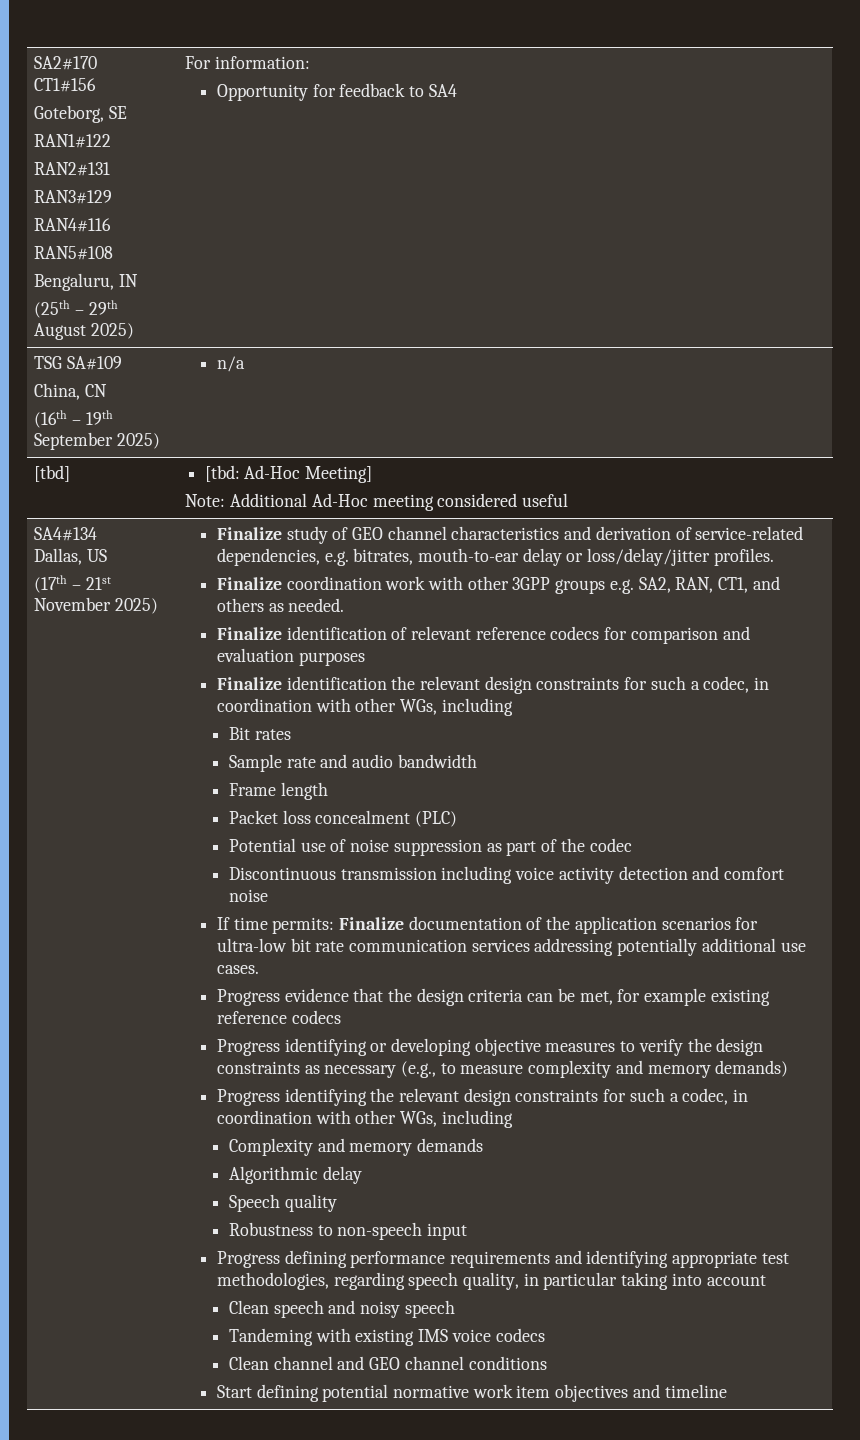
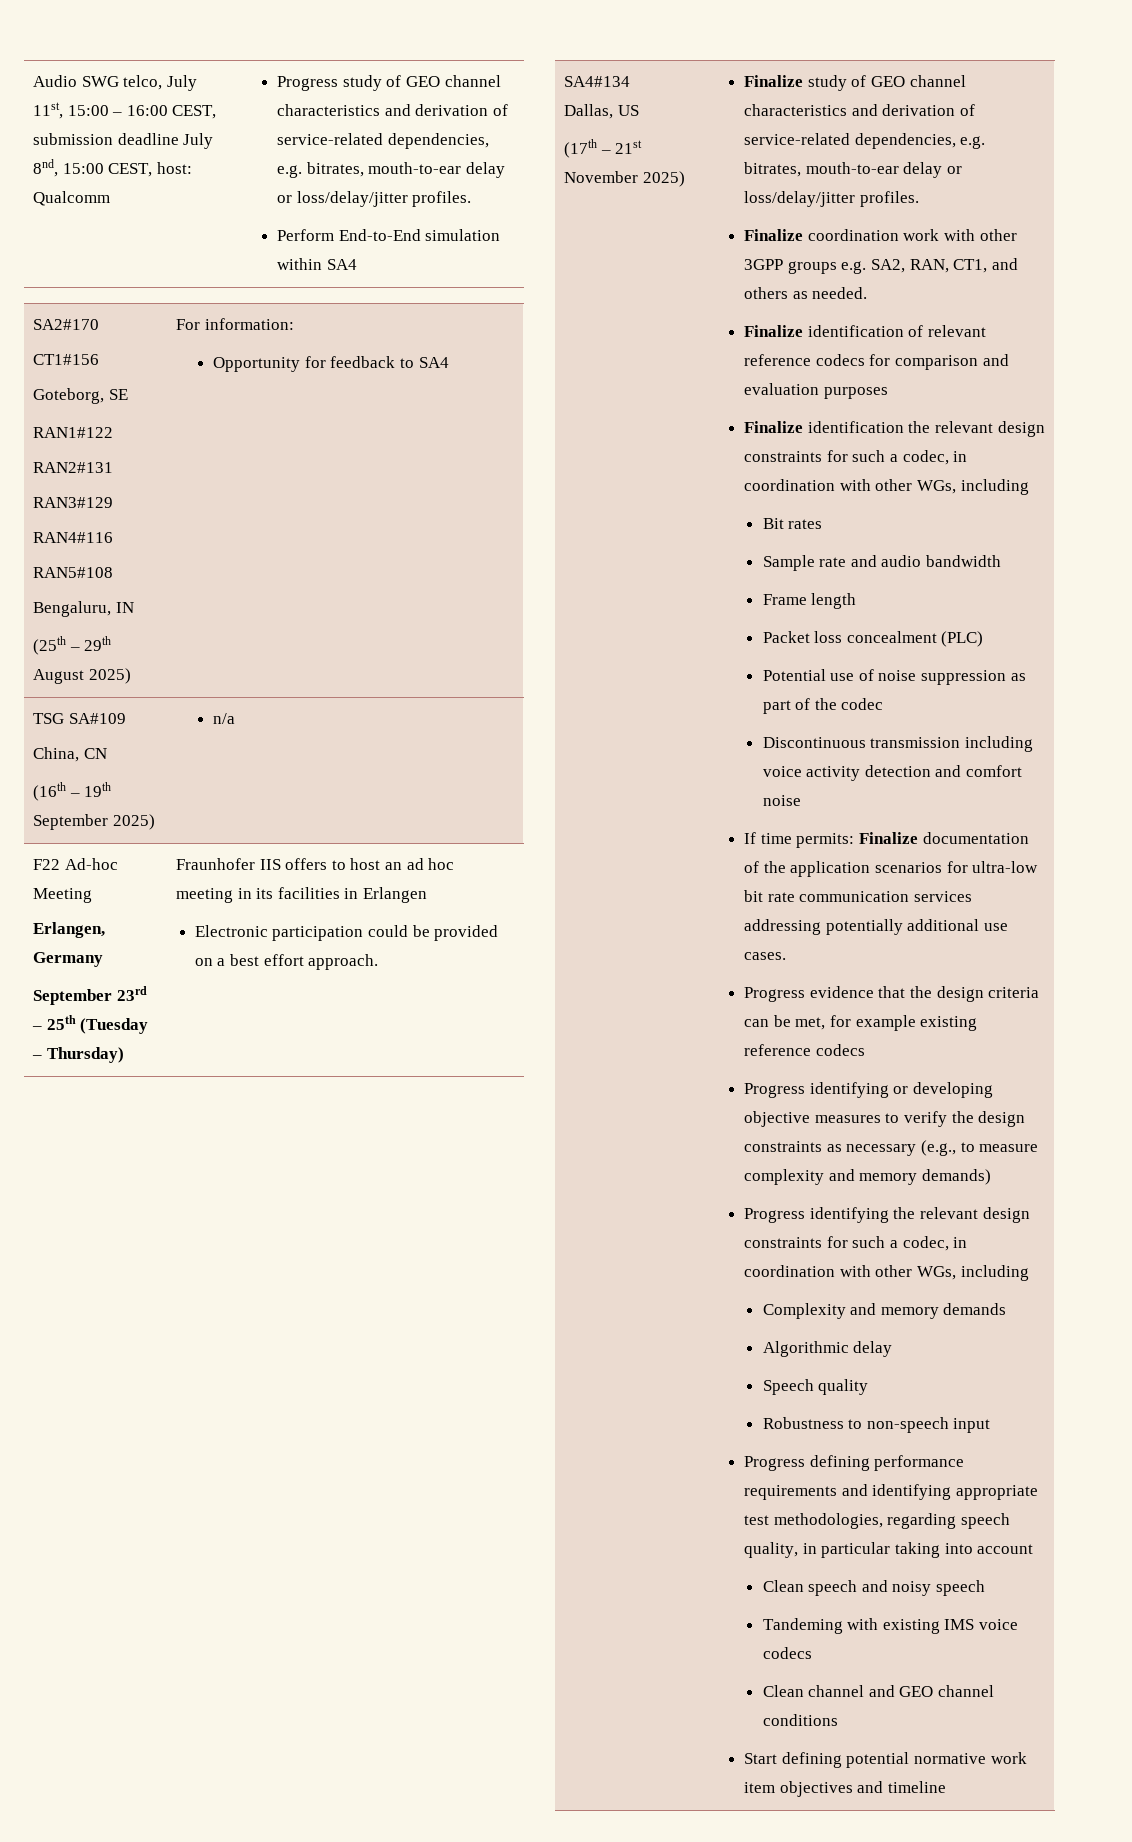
+ Audio SWG telco, July 11st, 15:00 – 16:00 CEST, submission deadline July 8nd, 15:00 CEST, host: Qualcomm | Progress study of GEO channel characteristics and derivation of service-related dependencies, e.g. bitrates, mouth-to-ear delay or loss/delay/jitter profiles.
+ Perform End-to-End simulation within SA4
- [tbd] | [tbd: Ad-Hoc Meeting]
- Note: Additional Ad-Hoc meeting considered useful
+ F22 Ad-hoc Meeting
+ Erlangen, Germany
+ September 23rd – 25th (Tuesday – Thursday) | Fraunhofer IIS offers to host an ad hoc meeting in its facilities in Erlangen
+ Electronic participation could be provided on a best effort approach.

